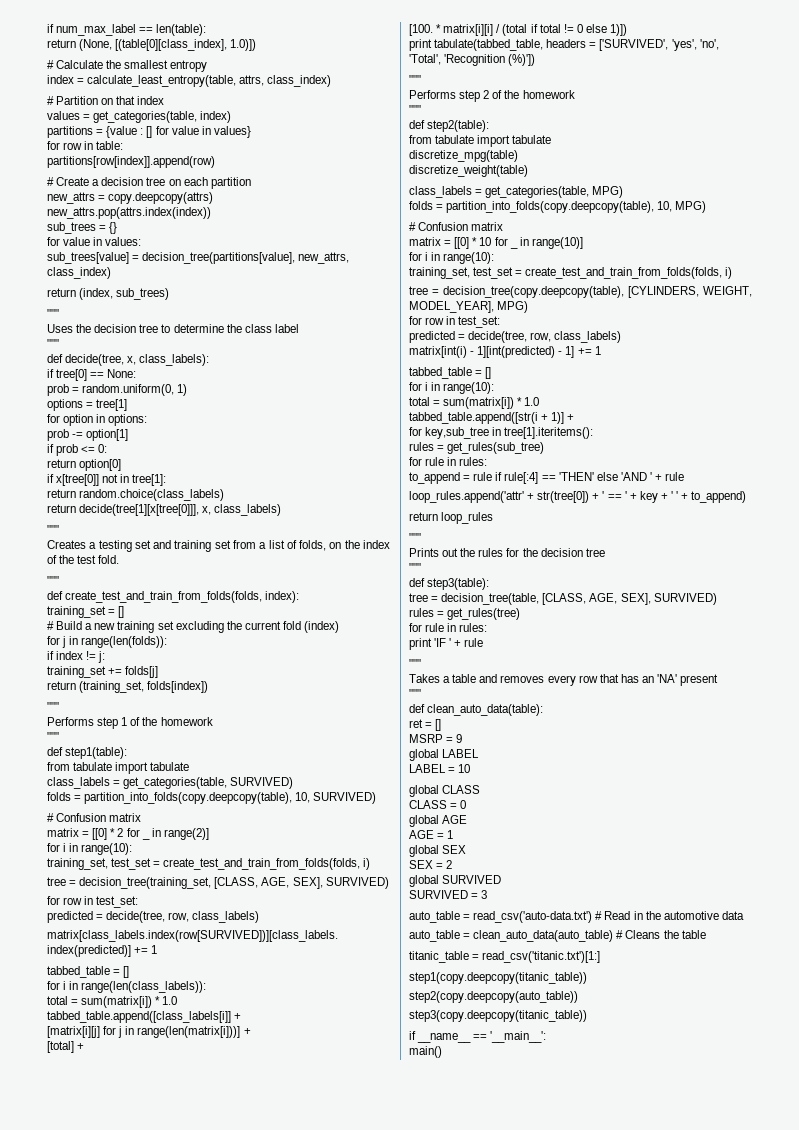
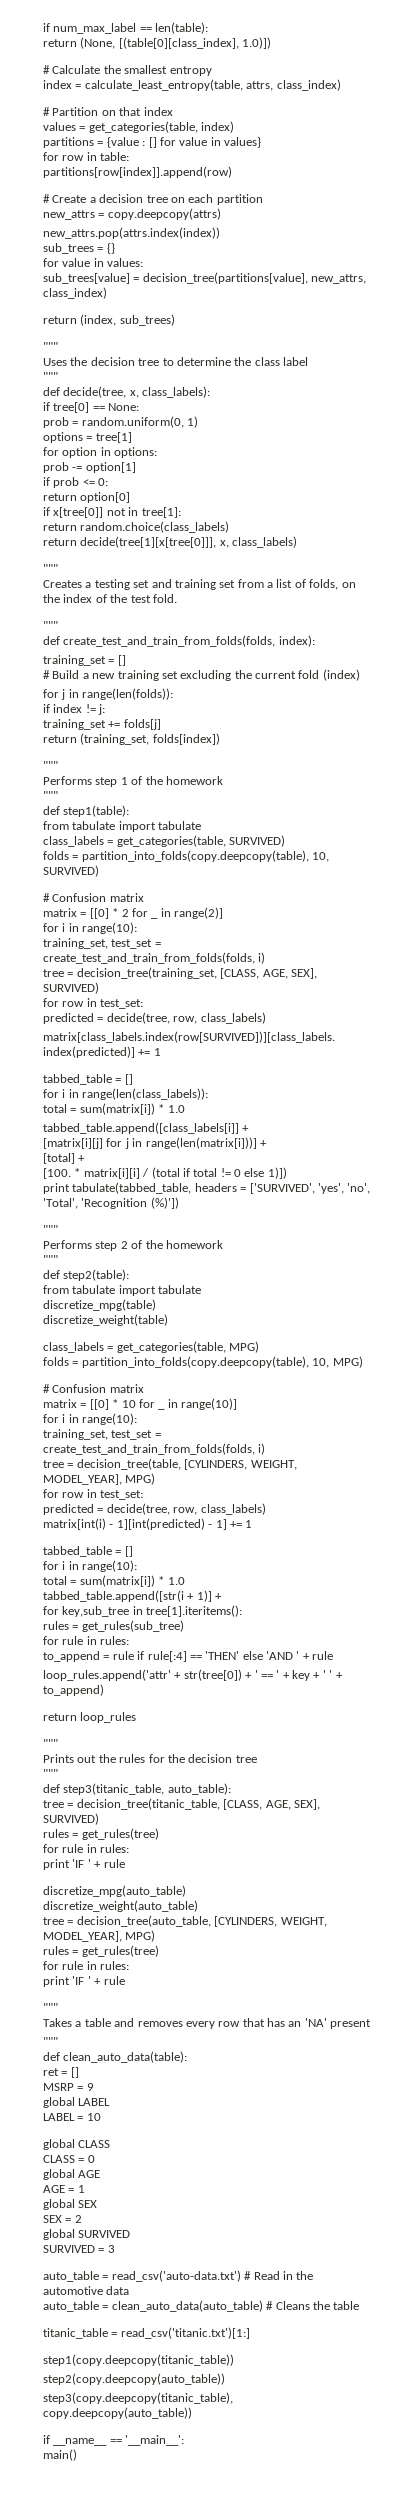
- tree = decision_tree(copy.deepcopy(table), [CYLINDERS, WEIGHT, MODEL_YEAR], MPG)
+ tree = decision_tree(table, [CYLINDERS, WEIGHT, MODEL_YEAR], MPG)
- def step3(table):
- tree = decision_tree(table, [CLASS, AGE, SEX], SURVIVED)
+ def step3(titanic_table, auto_table):
+ tree = decision_tree(titanic_table, [CLASS, AGE, SEX], SURVIVED)
+ discretize_mpg(auto_table)
+ discretize_weight(auto_table)
+ tree = decision_tree(auto_table, [CYLINDERS, WEIGHT, MODEL_YEAR], MPG)
+ rules = get_rules(tree)
+ for rule in rules:
+ print 'IF ' + rule
- step3(copy.deepcopy(titanic_table))
+ step3(copy.deepcopy(titanic_table), copy.deepcopy(auto_table))

